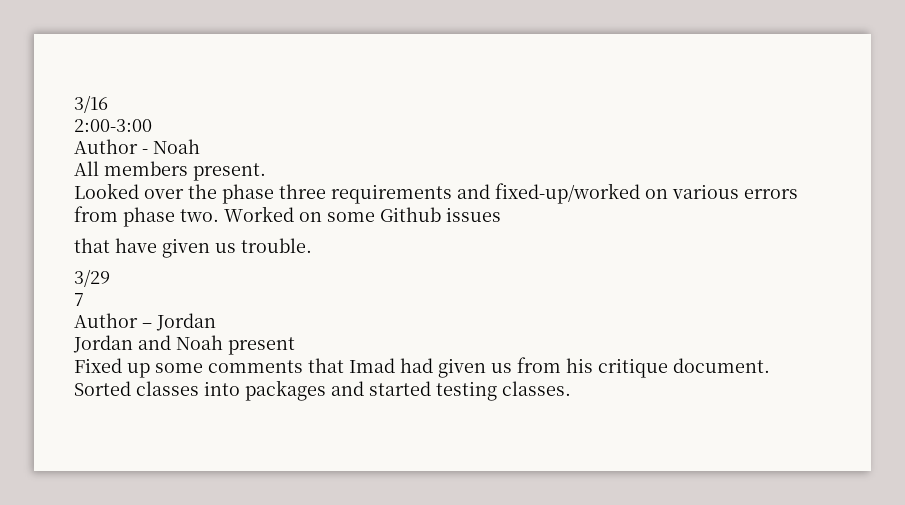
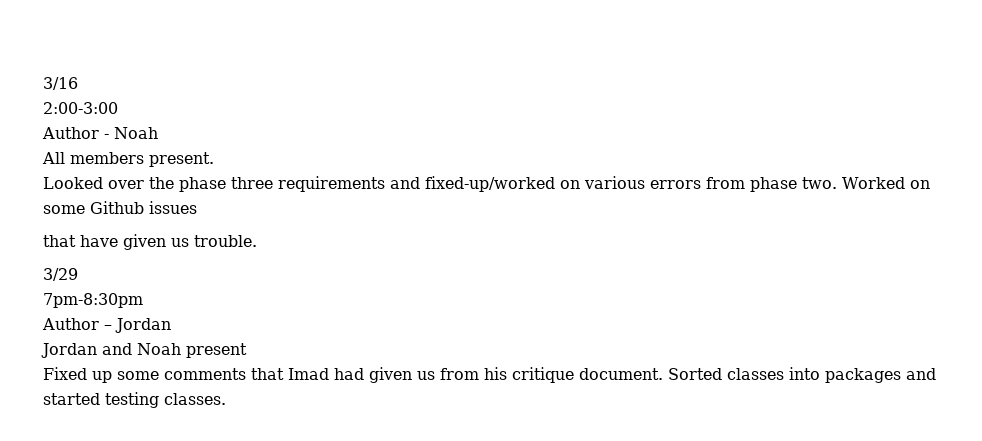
- 7
+ 7pm-8:30pm

